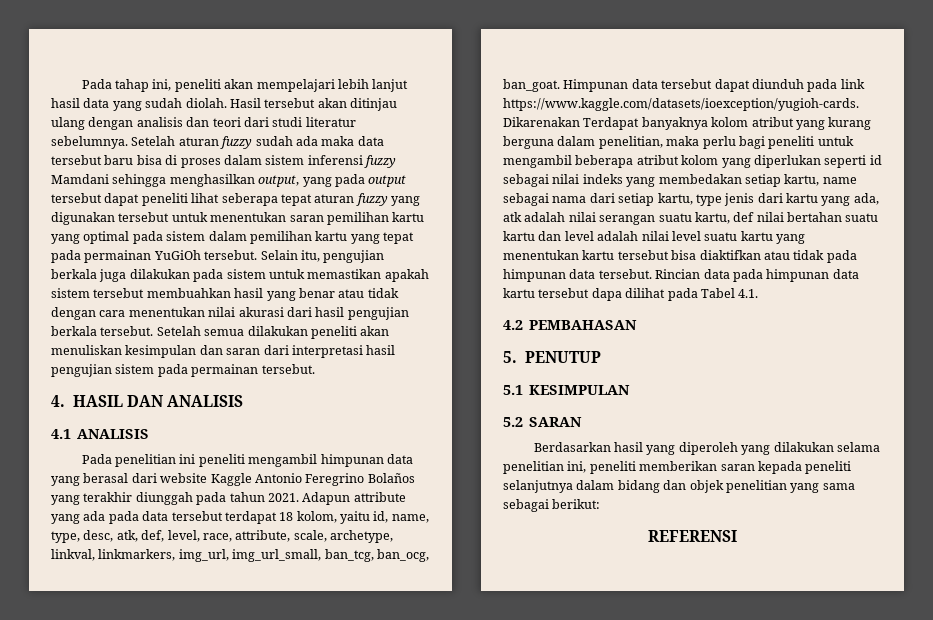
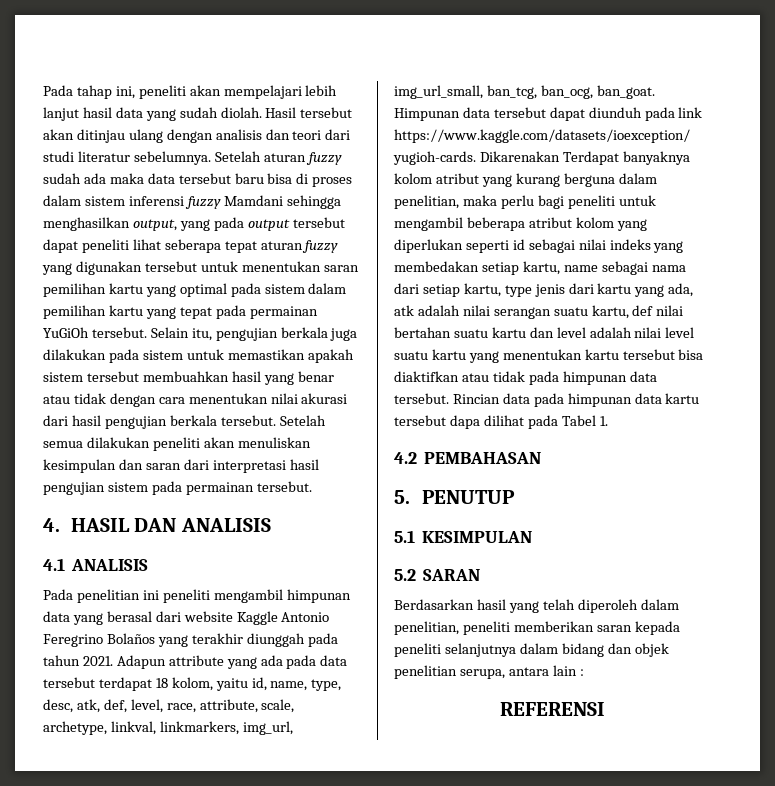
- Rincian data pada himpunan data kartu tersebut dapa dilihat pada Tabel 4.1.
+ Rincian data pada himpunan data kartu tersebut dapa dilihat pada Tabel 1.
- Berdasarkan hasil yang diperoleh yang dilakukan selama penelitian ini, peneliti memberikan saran kepada peneliti selanjutnya dalam bidang dan objek penelitian yang sama sebagai berikut:
+ Berdasarkan hasil yang telah diperoleh dalam penelitian, peneliti memberikan saran kepada peneliti selanjutnya dalam bidang dan objek penelitian serupa, antara lain :

